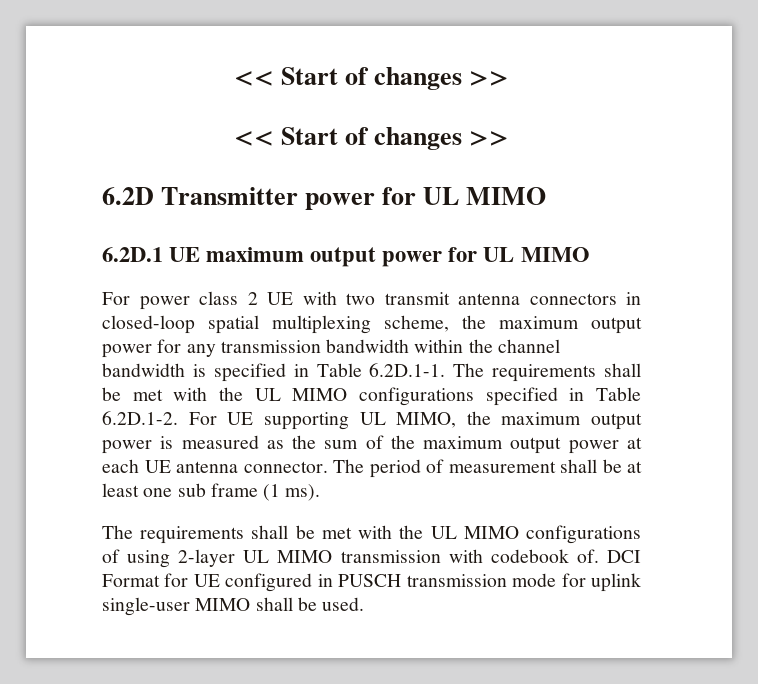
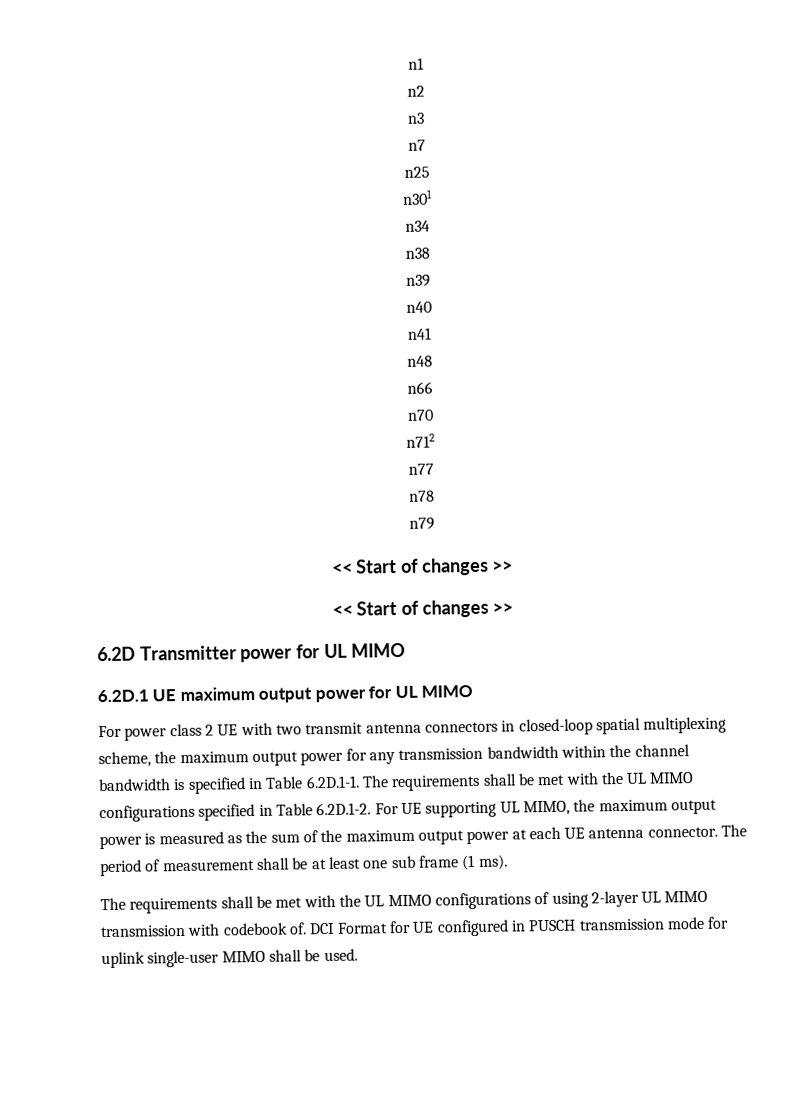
+ n1
+ n2
+ n3
+ n7
+ n25
+ n301
+ n34
+ n38
+ n39
+ n40
+ n41
+ n48
+ n66
+ n70
+ n712
+ n77
+ n78
+ n79

